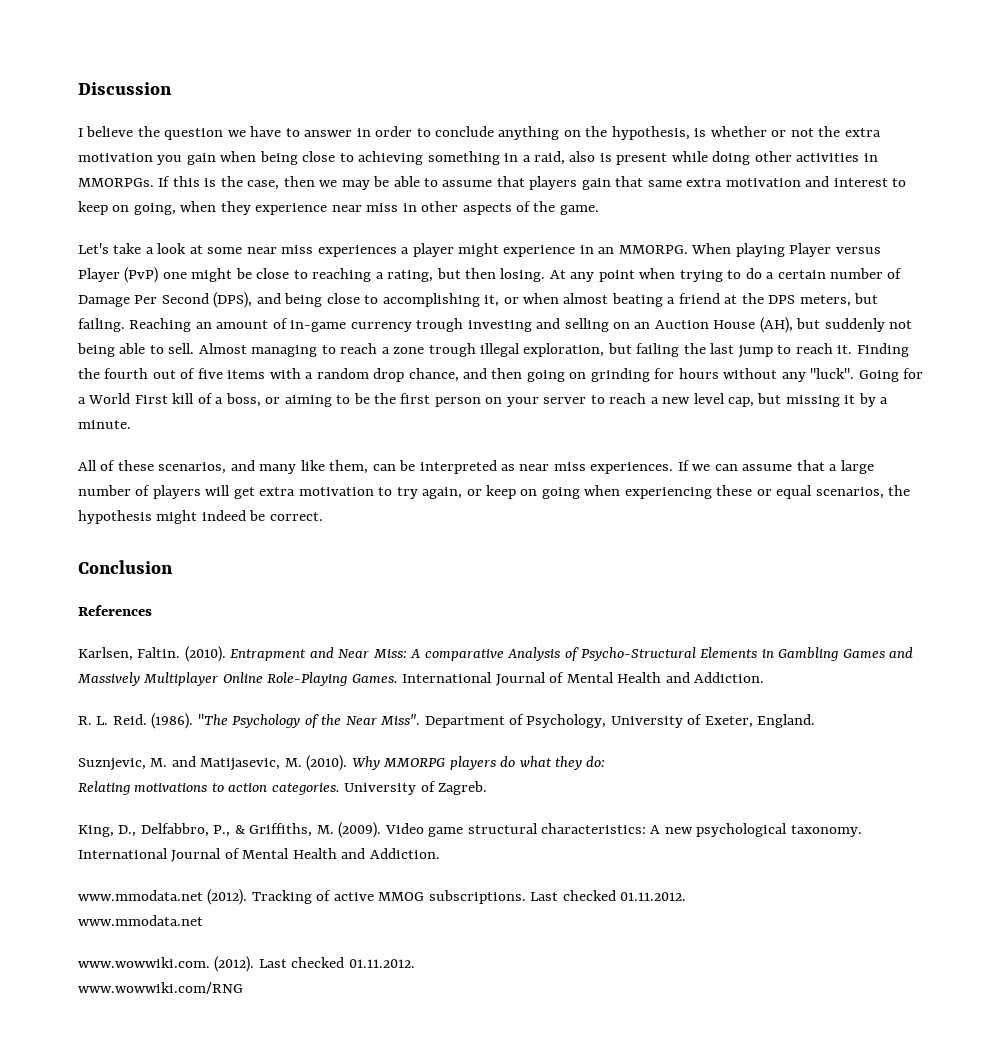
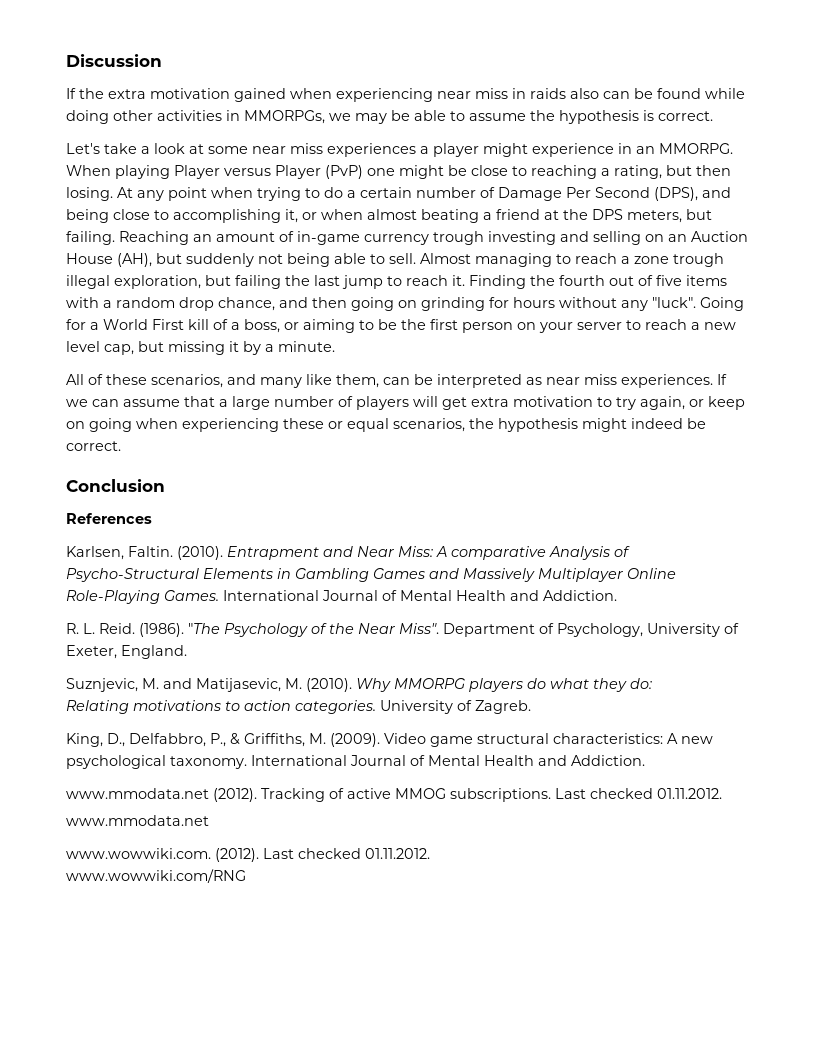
- I believe the question we have to answer in order to conclude anything on the hypothesis, is whether or not the extra motivation you gain when being close to achieving something in a raid, also is present while doing other activities in MMORPGs. If this is the case, then we may be able to assume that players gain that same extra motivation and interest to keep on going, when they experience near miss in other aspects of the game.
+ If the extra motivation gained when experiencing near miss in raids also can be found while doing other activities in MMORPGs, we may be able to assume the hypothesis is correct.

